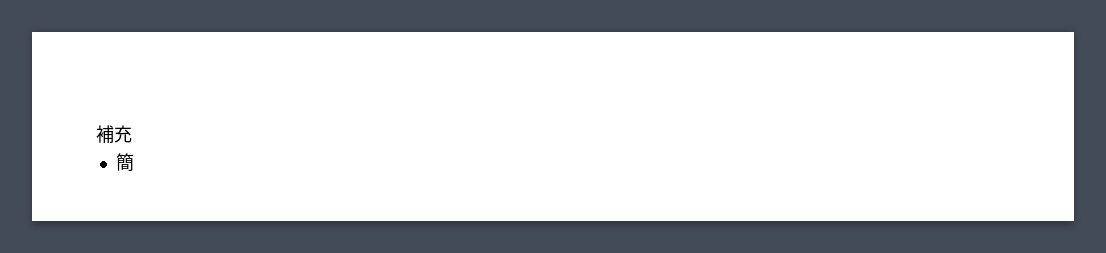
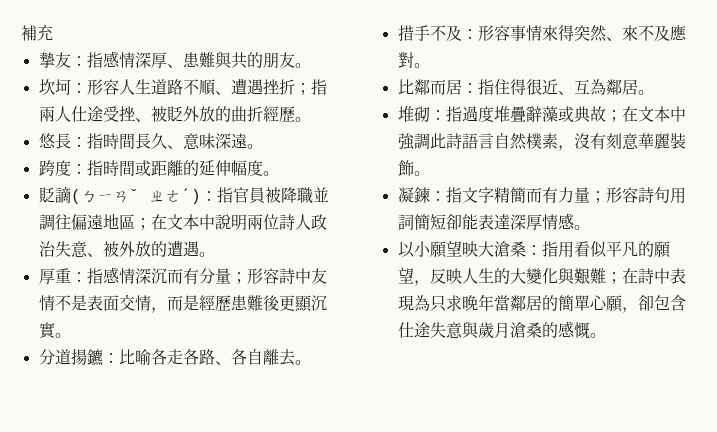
- 簡
+ 摯友：指感情深厚、患難與共的朋友。
+ 坎坷：形容人生道路不順、遭遇挫折；指兩人仕途受挫、被貶外放的曲折經歷。
+ 悠長：指時間長久、意味深遠。
+ 跨度：指時間或距離的延伸幅度。
+ 貶謫(ㄅㄧㄢˇ ㄓㄜˊ)：指官員被降職並調往偏遠地區；在文本中說明兩位詩人政治失意、被外放的遭遇。
+ 厚重：指感情深沉而有分量；形容詩中友情不是表面交情，而是經歷患難後更顯沉實。
+ 分道揚鑣：比喻各走各路、各自離去。
+ 措手不及：形容事情來得突然、來不及應對。
+ 比鄰而居：指住得很近、互為鄰居。
+ 堆砌：指過度堆疊辭藻或典故；在文本中強調此詩語言自然樸素，沒有刻意華麗裝飾。
+ 凝鍊：指文字精簡而有力量；形容詩句用詞簡短卻能表達深厚情感。
+ 以小願望映大滄桑：指用看似平凡的願望，反映人生的大變化與艱難；在詩中表現為只求晚年當鄰居的簡單心願，卻包含仕途失意與歲月滄桑的感慨。

